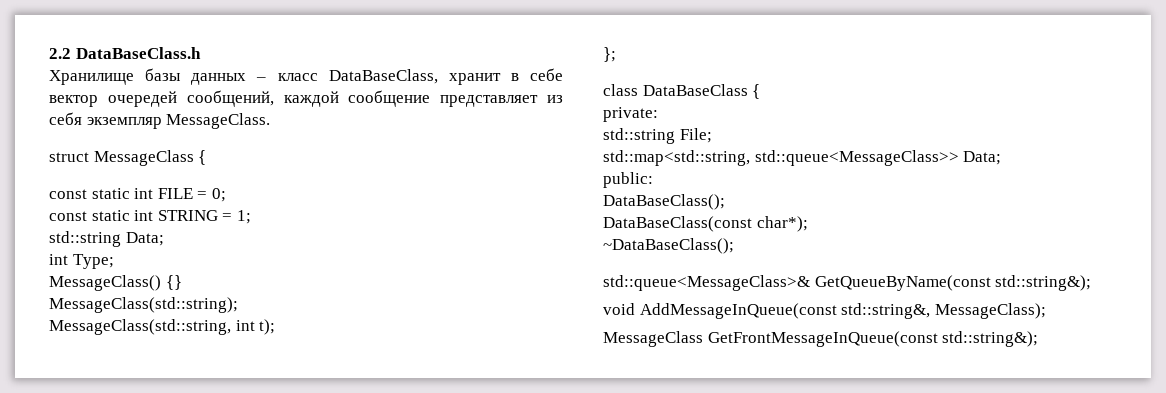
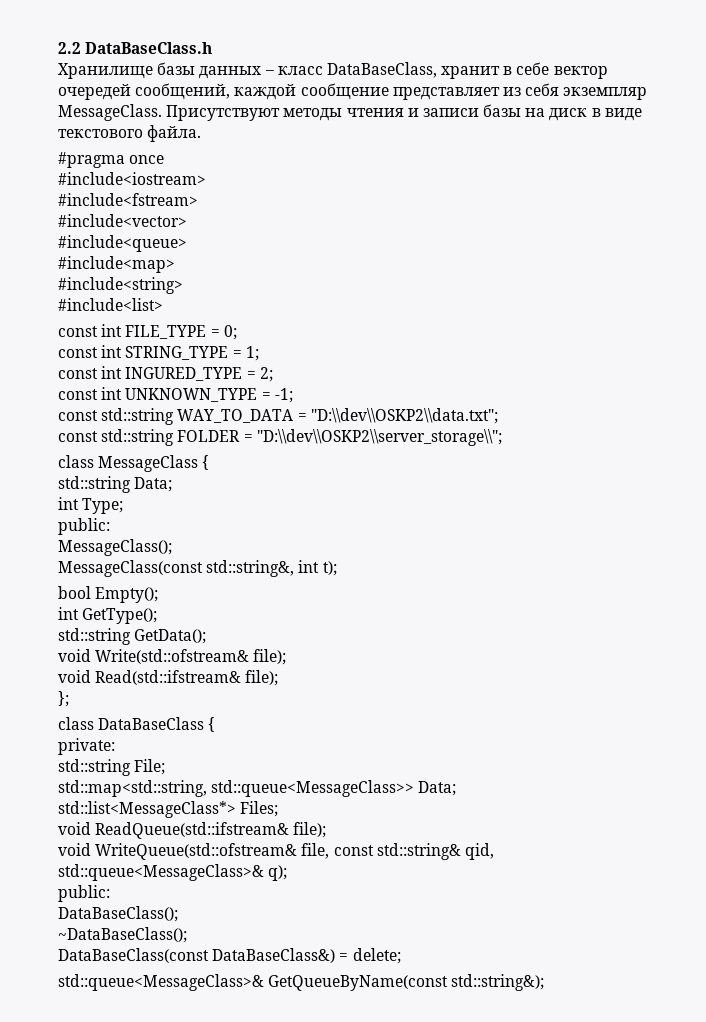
- Хранилище базы данных – класс DataBaseClass, хранит в себе вектор очередей сообщений, каждой сообщение представляет из себя экземпляр MessageClass.
- struct MessageClass {
- const static int FILE = 0;
+ Хранилище базы данных – класс DataBaseClass, хранит в себе вектор очередей сообщений, каждой сообщение представляет из себя экземпляр MessageClass. Присутствуют методы чтения и записи базы на диск в виде текстового файла.
+ #pragma once
+ #include<iostream>
+ #include<fstream>
+ #include<vector>
+ #include<queue>
+ #include<map>
+ #include<string>
+ #include<list>
+ const int FILE_TYPE = 0;
- const static int STRING = 1;
+ const int STRING_TYPE = 1;
+ const int INGURED_TYPE = 2;
+ const int UNKNOWN_TYPE = -1;
+ const std::string WAY_TO_DATA = "D:\\dev\\OSKP2\\data.txt";
+ const std::string FOLDER = "D:\\dev\\OSKP2\\server_storage\\";
+ class MessageClass {
  std::string Data;
  int Type;
- MessageClass() {}
- MessageClass(std::string);
- MessageClass(std::string, int t);
+ public:
+ MessageClass();
+ MessageClass(const std::string&, int t);
+ bool Empty();
+ int GetType();
+ std::string GetData();
+ void Write(std::ofstream& file);
+ void Read(std::ifstream& file);
+ std::list<MessageClass*> Files;
+ void ReadQueue(std::ifstream& file);
+ void WriteQueue(std::ofstream& file, const std::string& qid, std::queue<MessageClass>& q);
+ ~DataBaseClass();
- DataBaseClass(const char*);
- ~DataBaseClass();
+ DataBaseClass(const DataBaseClass&) = delete;
- void AddMessageInQueue(const std::string&, MessageClass);
- MessageClass GetFrontMessageInQueue(const std::string&);

